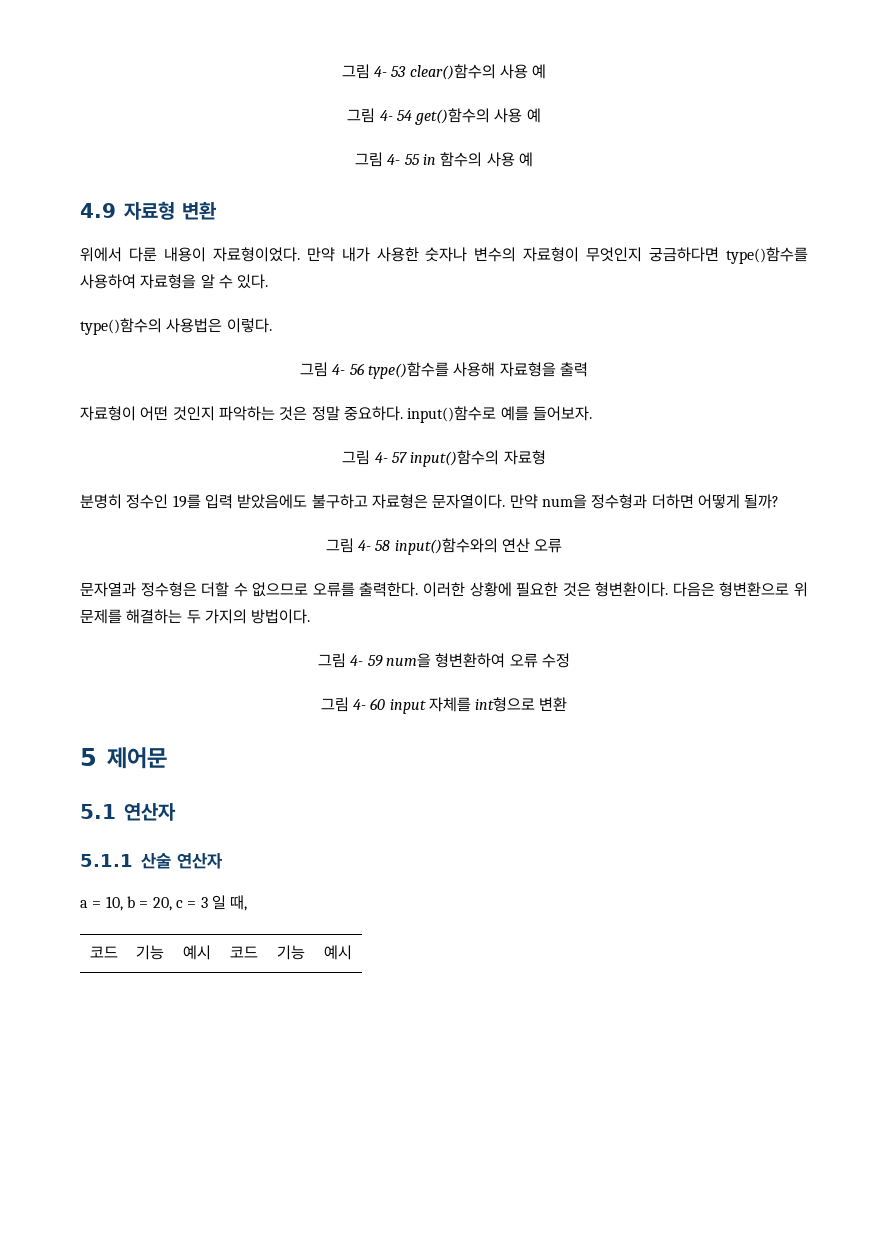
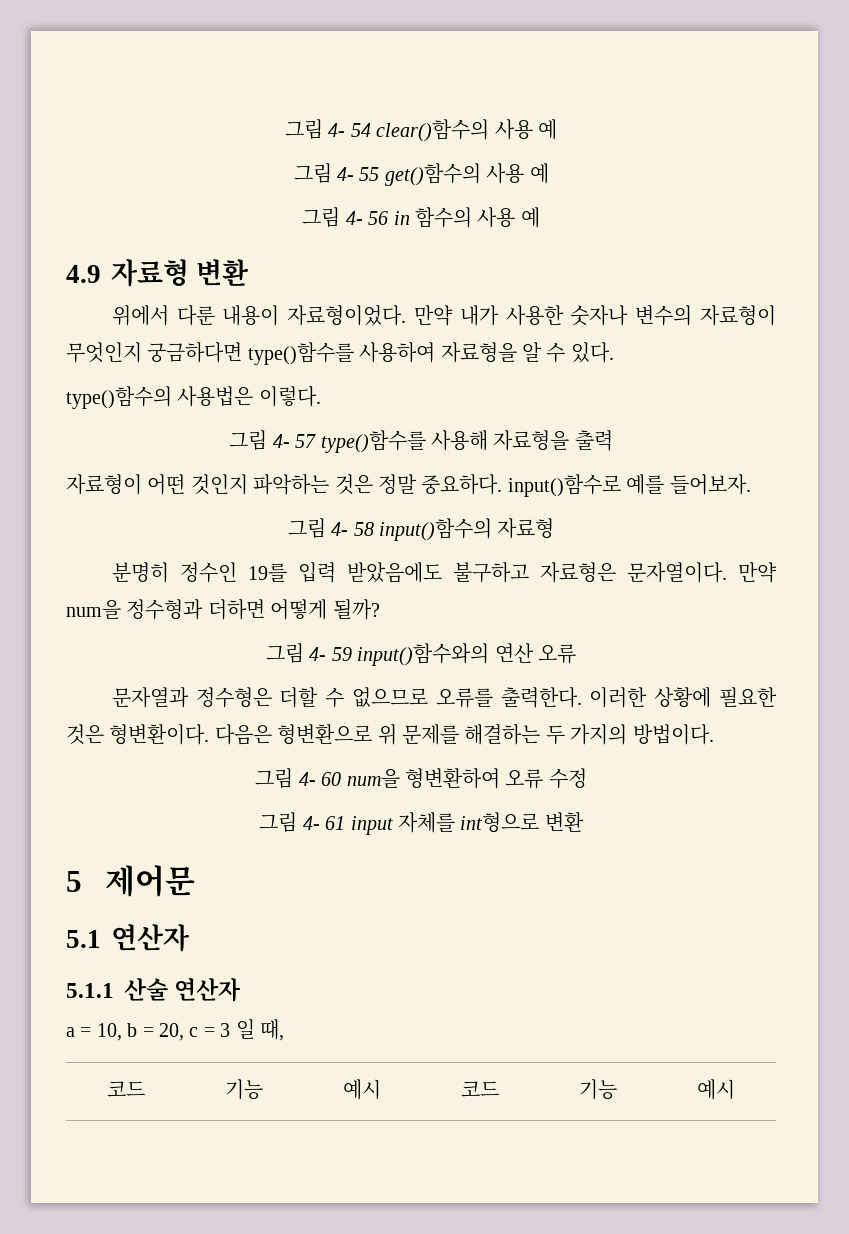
- 그림 4- 53 clear()함수의 사용 예
+ 그림 4- 54 clear()함수의 사용 예
- 그림 4- 54 get()함수의 사용 예
+ 그림 4- 55 get()함수의 사용 예
- 그림 4- 55 in 함수의 사용 예
+ 그림 4- 56 in 함수의 사용 예
- 그림 4- 56 type()함수를 사용해 자료형을 출력
+ 그림 4- 57 type()함수를 사용해 자료형을 출력
- 그림 4- 57 input()함수의 자료형
+ 그림 4- 58 input()함수의 자료형
- 그림 4- 58 input()함수와의 연산 오류
+ 그림 4- 59 input()함수와의 연산 오류
- 그림 4- 59 num을 형변환하여 오류 수정
+ 그림 4- 60 num을 형변환하여 오류 수정
- 그림 4- 60 input 자체를 int형으로 변환
+ 그림 4- 61 input 자체를 int형으로 변환

